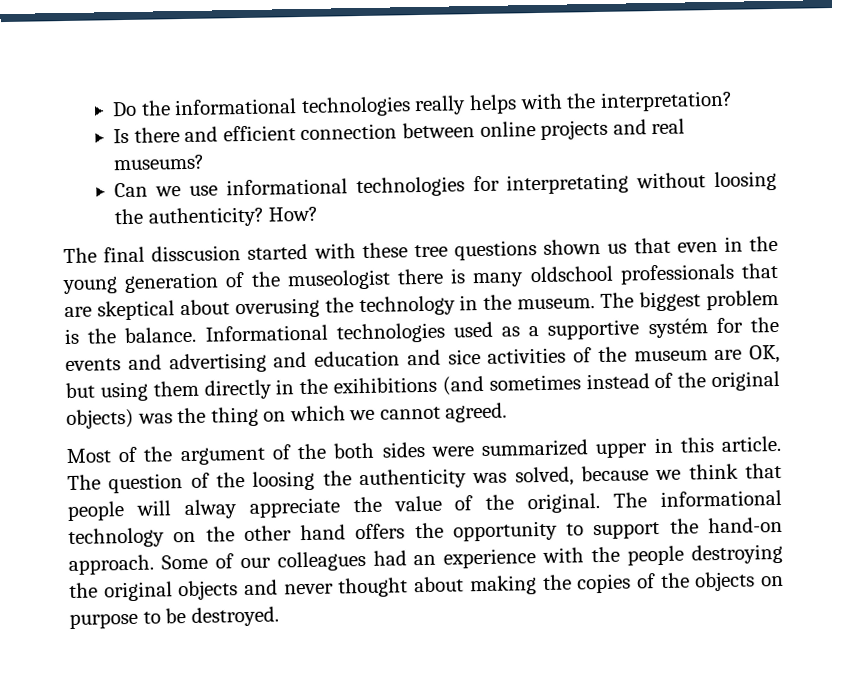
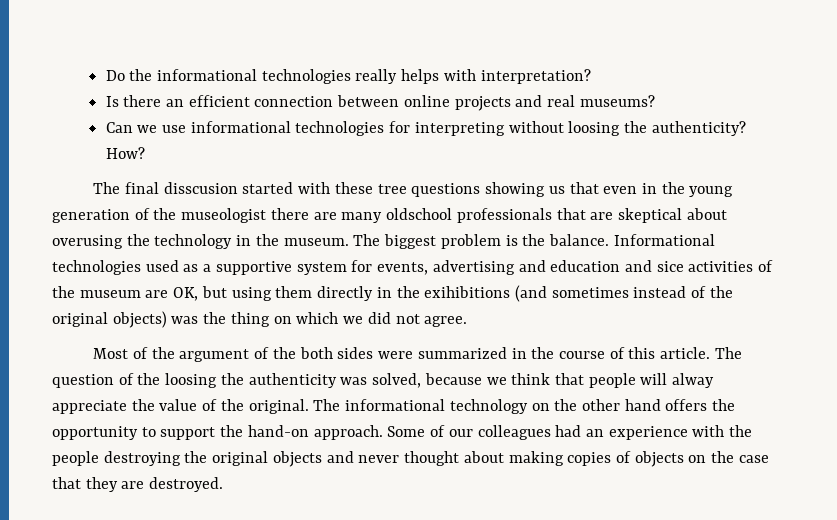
- Do the informational technologies really helps with the interpretation?
+ Do the informational technologies really helps with interpretation?
- Is there and efficient connection between online projects and real museums?
+ Is there an efficient connection between online projects and real museums?
- Can we use informational technologies for interpretating without loosing the authenticity?
+ Can we use informational technologies for interpreting without loosing the authenticity?
- The final disscusion started with these tree questions shown us that even in the young generation of the museologist there is many oldschool professionals that are skeptical about overusing the technology in the museum.
+ The final disscusion started with these tree questions showing us that even in the young generation of the museologist there are many oldschool professionals that are skeptical about overusing the technology in the museum.
- Informational technologies used as a supportive systém for the events and advertising and education and sice activities of the museum are OK, but using them directly in the exihibitions (and sometimes instead of the original objects) was the thing on which we cannot agreed.
+ Informational technologies used as a supportive system for events, advertising and education and sice activities of the museum are OK, but using them directly in the exihibitions (and sometimes instead of the original objects) was the thing on which we did not agree.
- Most of the argument of the both sides were summarized upper in this article.
+ Most of the argument of the both sides were summarized in the course of this article.
- Some of our colleagues had an experience with the people destroying the original objects and never thought about making the copies of the objects on purpose to be destroyed.
+ Some of our colleagues had an experience with the people destroying the original objects and never thought about making copies of objects on the case that they are destroyed.

